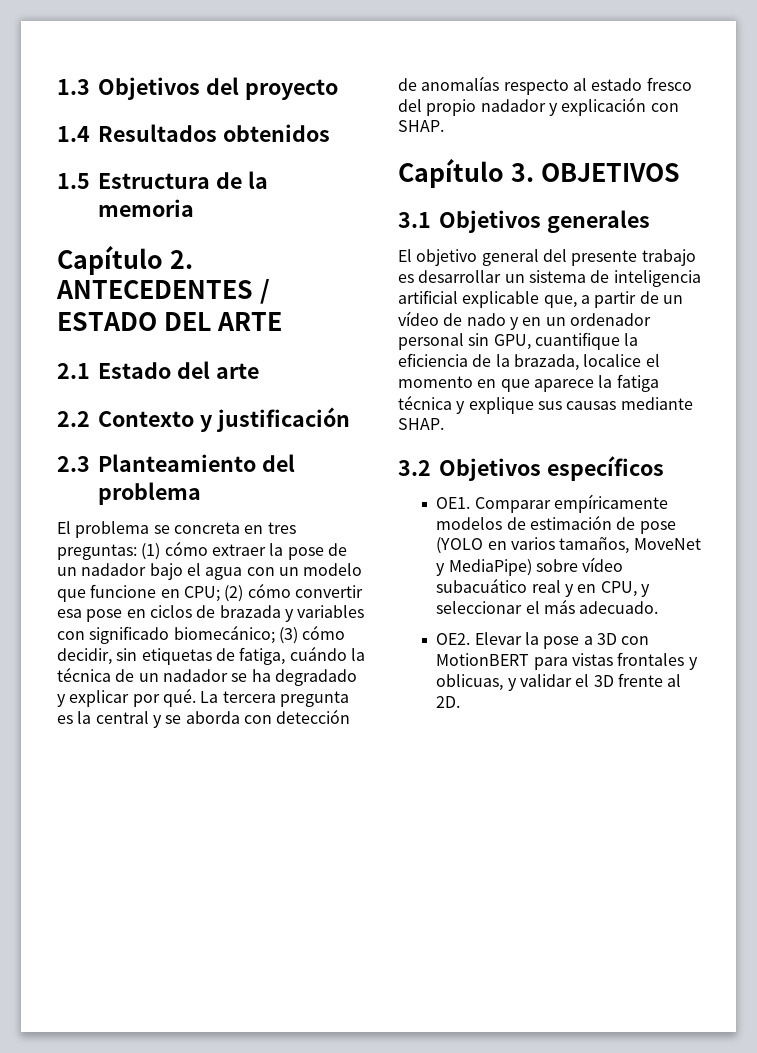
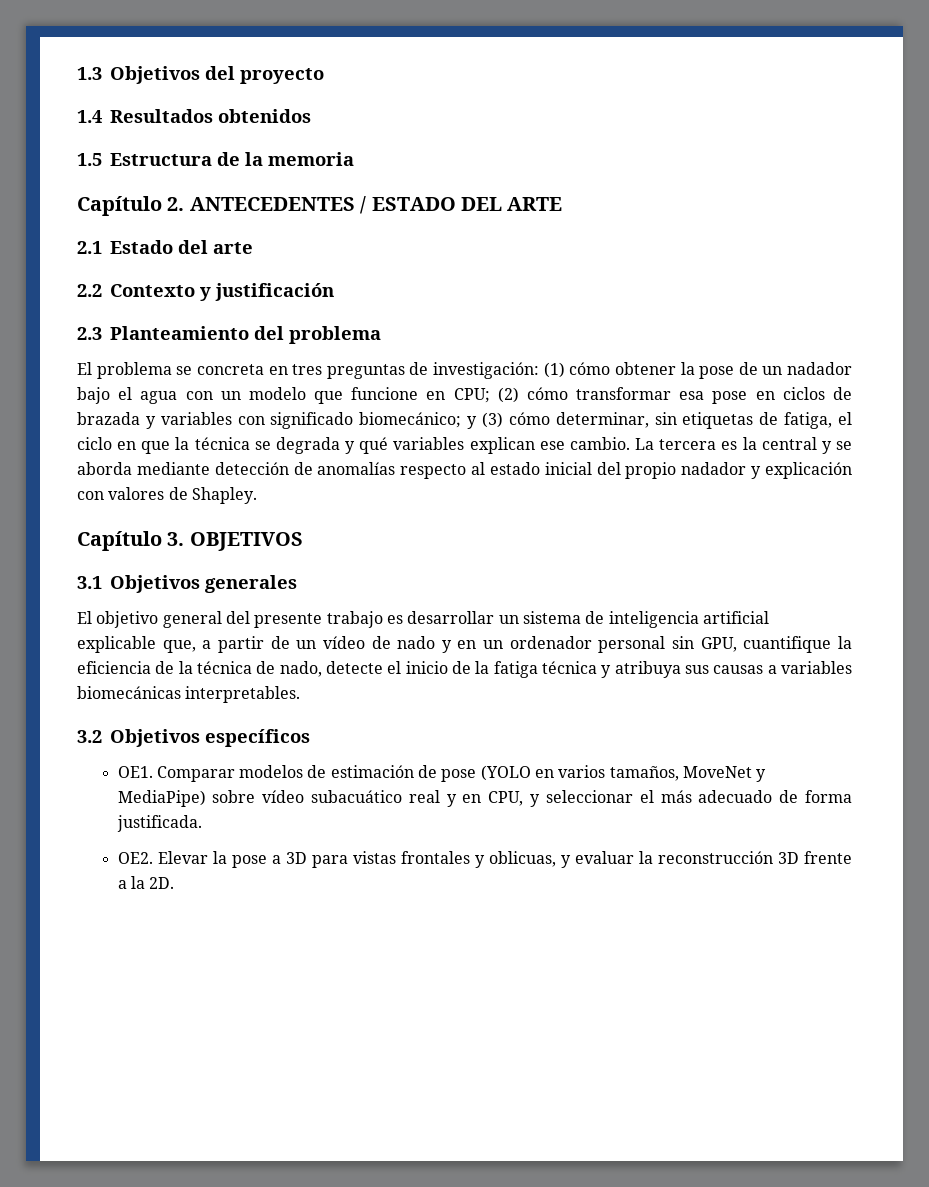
- El problema se concreta en tres preguntas: (1) cómo extraer la pose de un nadador bajo el agua con un modelo que funcione en CPU; (2) cómo convertir esa pose en ciclos de brazada y variables con significado biomecánico; (3) cómo decidir, sin etiquetas de fatiga, cuándo la técnica de un nadador se ha degradado y explicar por qué.
+ El problema se concreta en tres preguntas de investigación: (1) cómo obtener la pose de un nadador bajo el agua con un modelo que funcione en CPU; (2) cómo transformar esa pose en ciclos de brazada y variables con significado biomecánico; y (3) cómo determinar, sin etiquetas de fatiga, el ciclo en que la técnica se degrada y qué variables explican ese cambio.
- La tercera pregunta es la central y se aborda con detección de anomalías respecto al estado fresco del propio nadador y explicación con SHAP.
+ La tercera es la central y se aborda mediante detección de anomalías respecto al estado inicial del propio nadador y explicación con valores de Shapley.
- El objetivo general del presente trabajo es desarrollar un sistema de inteligencia artificial explicable que, a partir de un vídeo de nado y en un ordenador personal sin GPU, cuantifique la eficiencia de la brazada, localice el momento en que aparece la fatiga técnica y explique sus causas mediante SHAP.
+ El objetivo general del presente trabajo es desarrollar un sistema de inteligencia artificial explicable que, a partir de un vídeo de nado y en un ordenador personal sin GPU, cuantifique la eficiencia de la técnica de nado, detecte el inicio de la fatiga técnica y atribuya sus causas a variables biomecánicas interpretables.
- OE1. Comparar empíricamente modelos de estimación de pose (YOLO en varios tamaños, MoveNet y MediaPipe) sobre vídeo subacuático real y en CPU, y seleccionar el más adecuado.
+ OE1. Comparar modelos de estimación de pose (YOLO en varios tamaños, MoveNet y MediaPipe) sobre vídeo subacuático real y en CPU, y seleccionar el más adecuado de forma justificada.
- OE2. Elevar la pose a 3D con MotionBERT para vistas frontales y oblicuas, y validar el 3D frente al 2D.
+ OE2. Elevar la pose a 3D para vistas frontales y oblicuas, y evaluar la reconstrucción 3D frente a la 2D.

